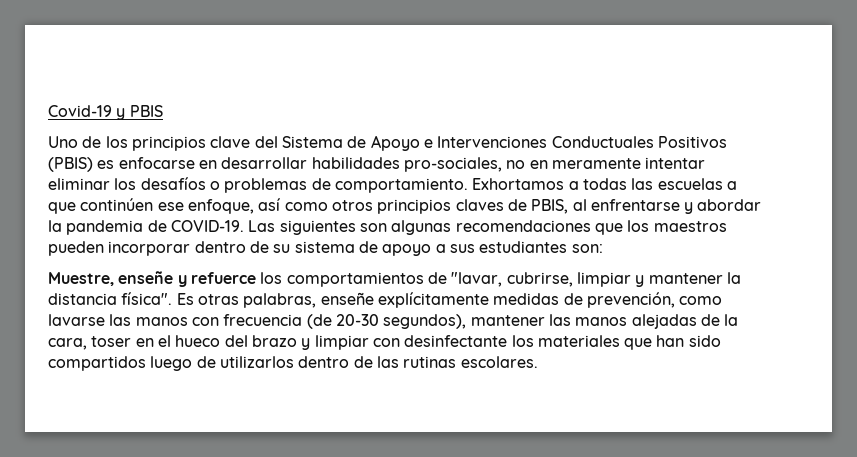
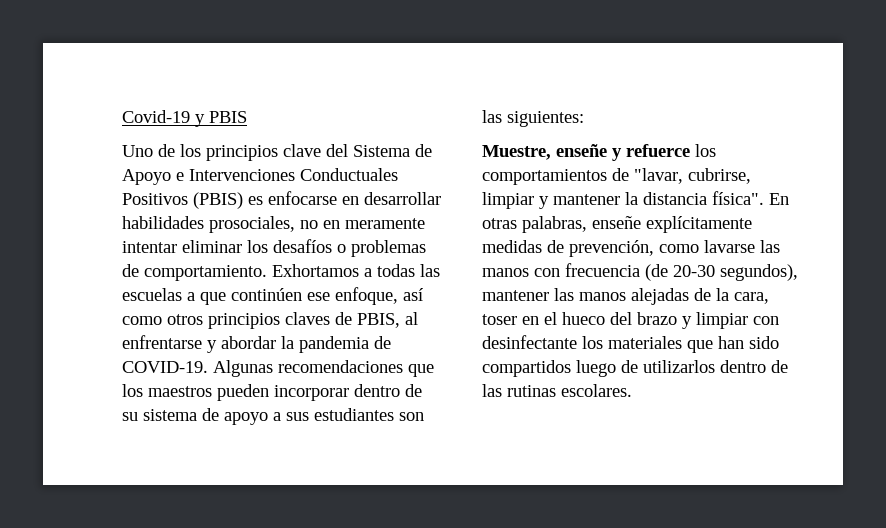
- Uno de los principios clave del Sistema de Apoyo e Intervenciones Conductuales Positivos (PBIS) es enfocarse en desarrollar habilidades pro-sociales, no en meramente intentar eliminar los desafíos o problemas de comportamiento.
+ Uno de los principios clave del Sistema de Apoyo e Intervenciones Conductuales Positivos (PBIS) es enfocarse en desarrollar habilidades prosociales, no en meramente intentar eliminar los desafíos o problemas de comportamiento.
- Las siguientes son algunas recomendaciones que los maestros pueden incorporar dentro de su sistema de apoyo a sus estudiantes son:
+ Algunas recomendaciones que los maestros pueden incorporar dentro de su sistema de apoyo a sus estudiantes son las siguientes:
- Es otras palabras, enseñe explícitamente medidas de prevención, como lavarse las manos con frecuencia (de 20-30 segundos), mantener las manos alejadas de la cara, toser en el hueco del brazo y limpiar con desinfectante los materiales que han sido compartidos luego de utilizarlos dentro de las rutinas escolares.
+ En otras palabras, enseñe explícitamente medidas de prevención, como lavarse las manos con frecuencia (de 20-30 segundos), mantener las manos alejadas de la cara, toser en el hueco del brazo y limpiar con desinfectante los materiales que han sido compartidos luego de utilizarlos dentro de las rutinas escolares.

